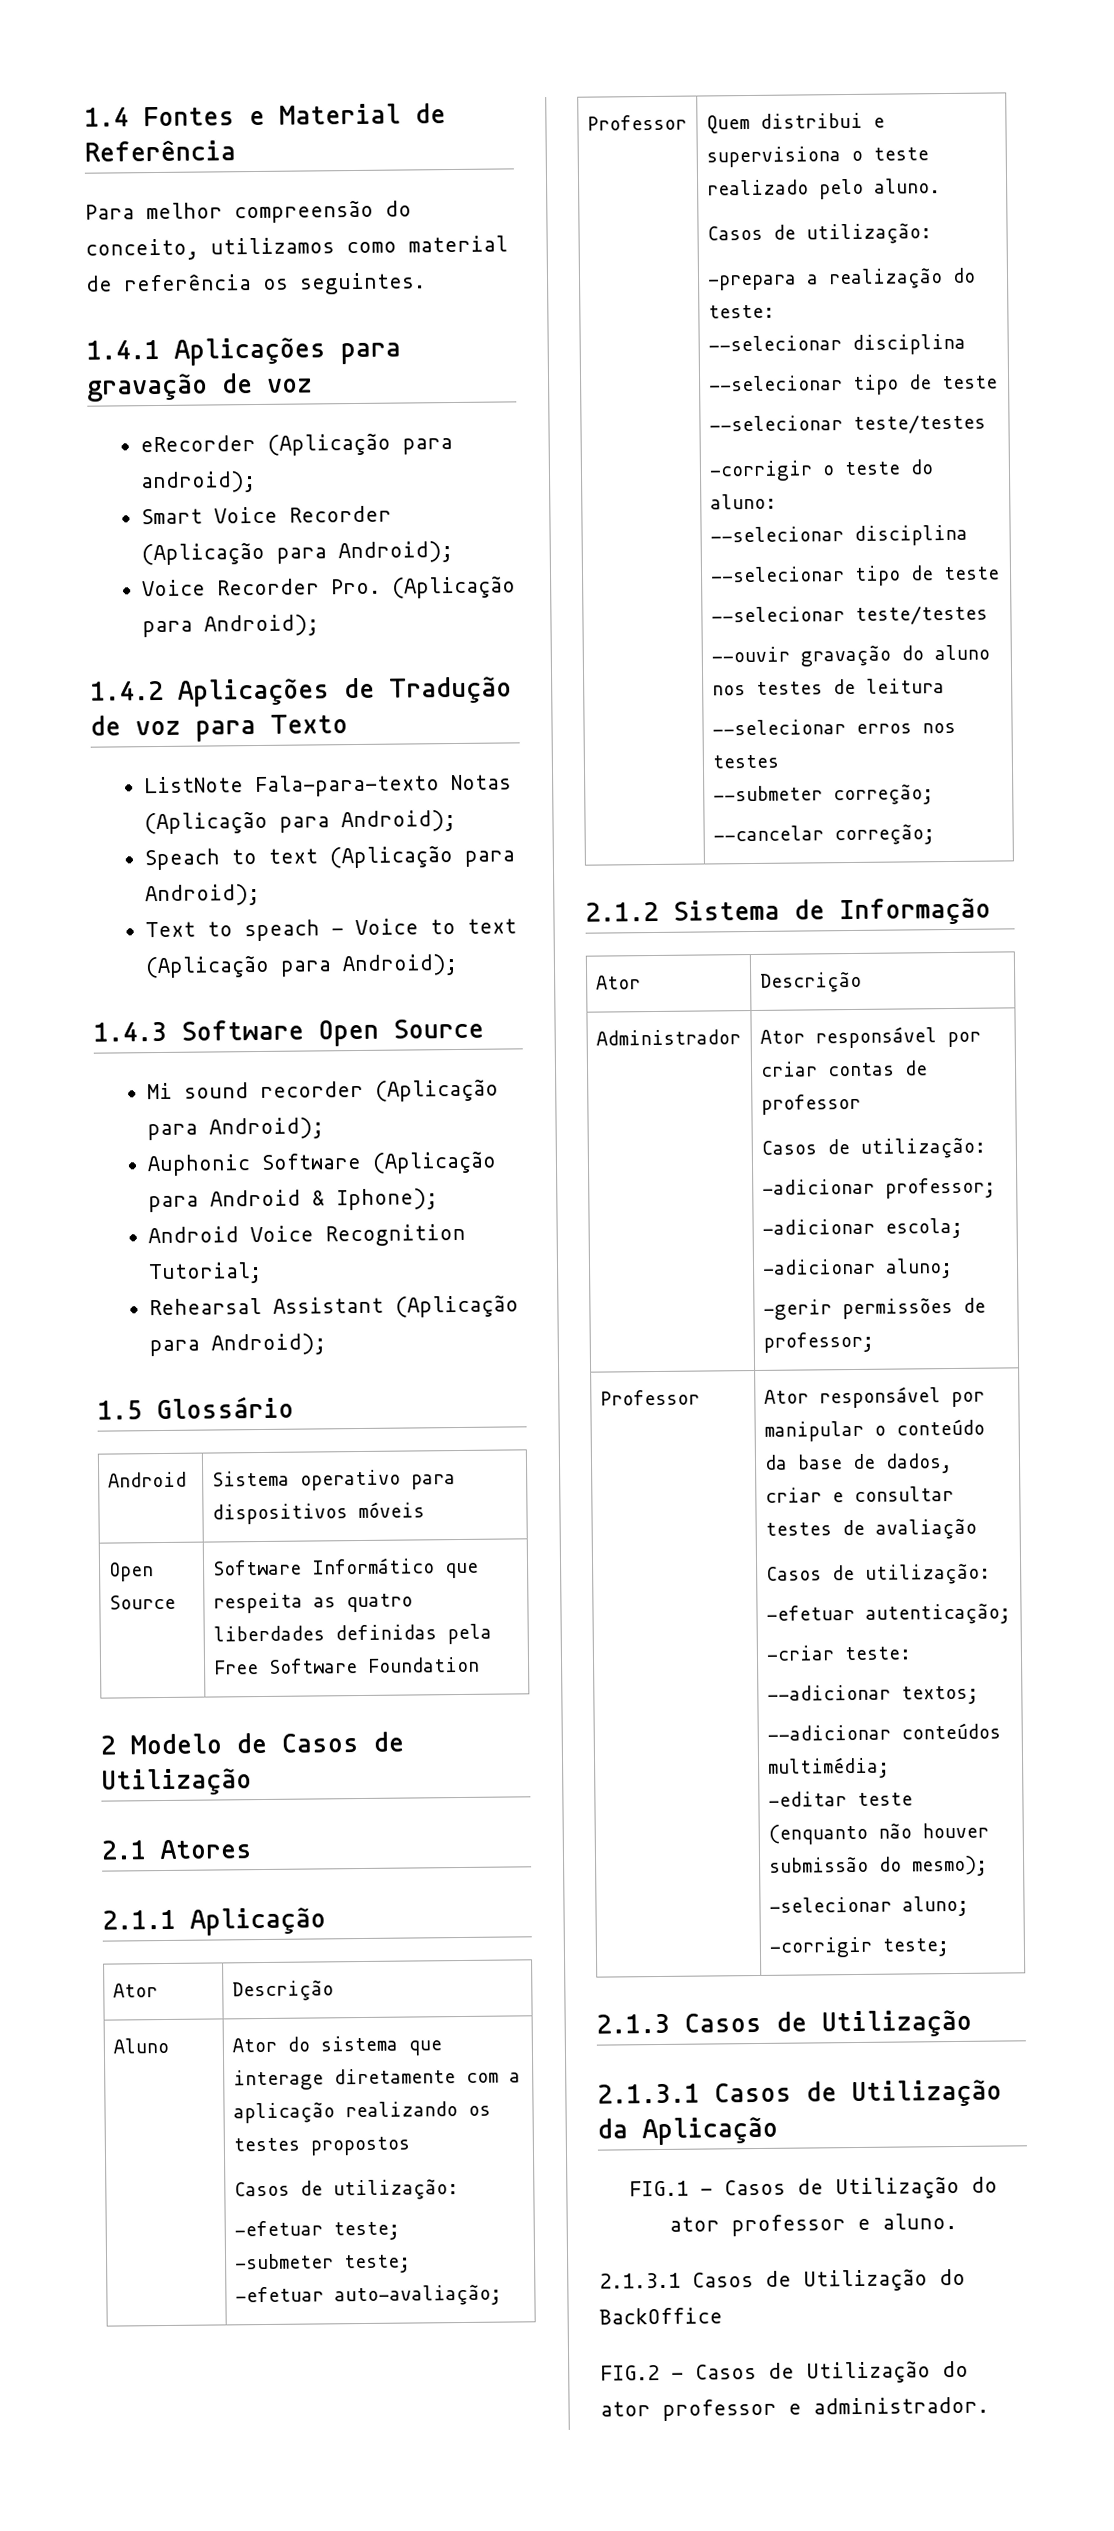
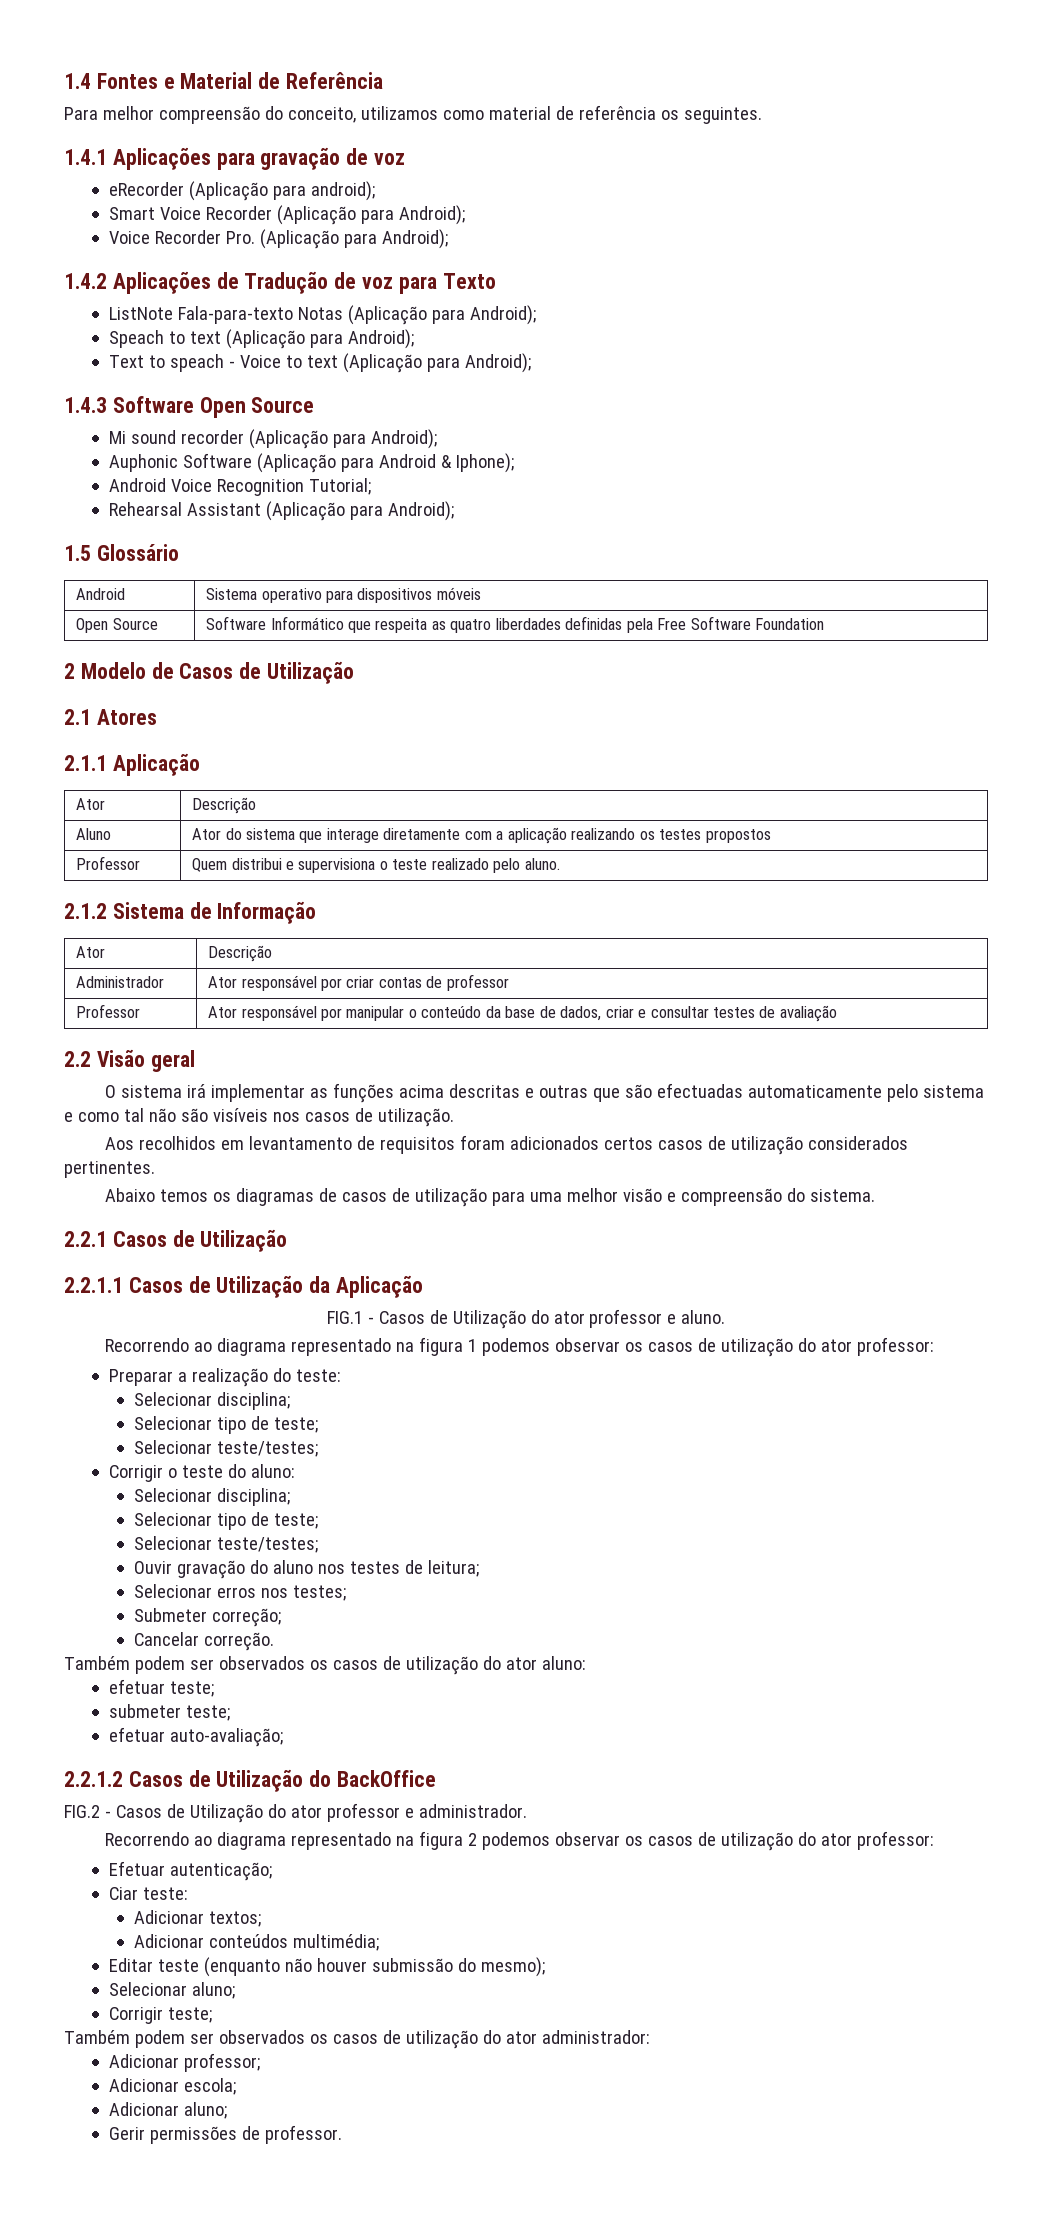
  Aluno | Ator do sistema que interage diretamente com a aplicação realizando os testes propostos
- Casos de utilização:
- -efetuar teste;
- -submeter teste;
- -efetuar auto-avaliação;
  Quem distribui e supervisiona o teste realizado pelo aluno.
- Casos de utilização:
- -prepara a realização do teste:
- --selecionar disciplina
- --selecionar tipo de teste
- --selecionar teste/testes
- -corrigir o teste do aluno:
- --selecionar disciplina
- --selecionar tipo de teste
- --selecionar teste/testes
- --ouvir gravação do aluno nos testes de leitura
- --selecionar erros nos testes
- --submeter correção;
- --cancelar correção;
  Administrador | Ator responsável por criar contas de professor
- Casos de utilização:
- -adicionar professor;
- -adicionar escola;
- -adicionar aluno;
- -gerir permissões de professor;
  Ator responsável por manipular o conteúdo da base de dados, criar e consultar testes de avaliação
- Casos de utilização:
- -efetuar autenticação;
- -criar teste:
- --adicionar textos;
- --adicionar conteúdos multimédia;
- -editar teste (enquanto não houver submissão do mesmo);
- -selecionar aluno;
- -corrigir teste;
- 2.1.3 Casos de Utilização
- 2.1.3.1 Casos de Utilização da Aplicação
+ 2.2 Visão geral
+ O sistema irá implementar as funções acima descritas e outras que são efectuadas automaticamente pelo sistema e como tal não são visíveis nos casos de utilização.
+ Aos recolhidos em levantamento de requisitos foram adicionados certos casos de utilização considerados pertinentes.
+ Abaixo temos os diagramas de casos de utilização para uma melhor visão e compreensão do sistema.
+ 2.2.1 Casos de Utilização
+ 2.2.1.1 Casos de Utilização da Aplicação
- 2.1.3.1 Casos de Utilização do BackOffice
+ Recorrendo ao diagrama representado na figura 1 podemos observar os casos de utilização do ator professor:
+ Preparar a realização do teste:
+ Selecionar disciplina;
+ Selecionar tipo de teste;
+ Selecionar teste/testes;
+ Corrigir o teste do aluno:
+ Selecionar disciplina;
+ Selecionar tipo de teste;
+ Selecionar teste/testes;
+ Ouvir gravação do aluno nos testes de leitura;
+ Selecionar erros nos testes;
+ Submeter correção;
+ Cancelar correção.
+ Também podem ser observados os casos de utilização do ator aluno:
+ efetuar teste;
+ submeter teste;
+ efetuar auto-avaliação;
+ 2.2.1.2 Casos de Utilização do BackOffice
+ Recorrendo ao diagrama representado na figura 2 podemos observar os casos de utilização do ator professor:
+ Efetuar autenticação;
+ Ciar teste:
+ Adicionar textos;
+ Adicionar conteúdos multimédia;
+ Editar teste (enquanto não houver submissão do mesmo);
+ Selecionar aluno;
+ Corrigir teste;
+ Também podem ser observados os casos de utilização do ator administrador:
+ Adicionar professor;
+ Adicionar escola;
+ Adicionar aluno;
+ Gerir permissões de professor.

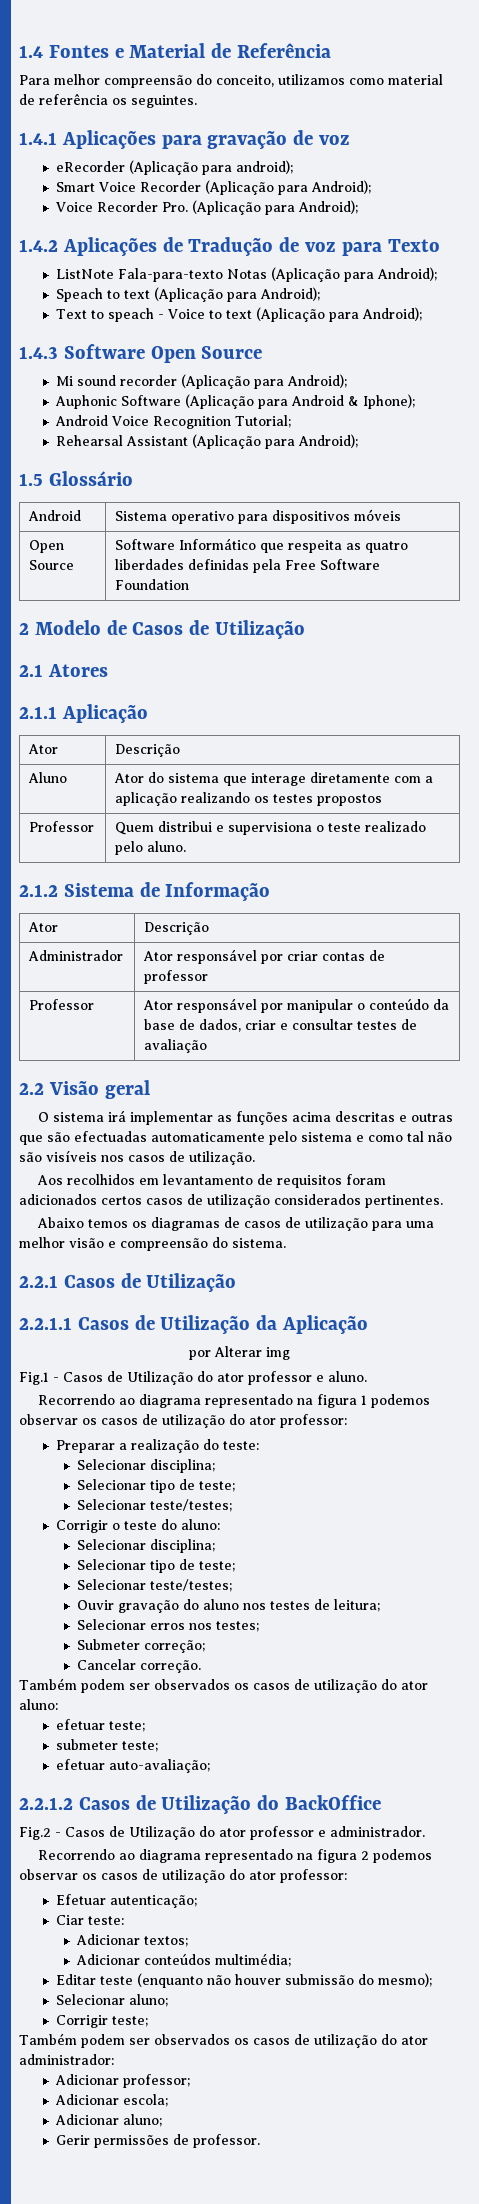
- FIG.1 - Casos de Utilização do ator professor e aluno.
+ por Alterar img
+ Fig.1 - Casos de Utilização do ator professor e aluno.
- FIG.2 - Casos de Utilização do ator professor e administrador.
+ Fig.2 - Casos de Utilização do ator professor e administrador.

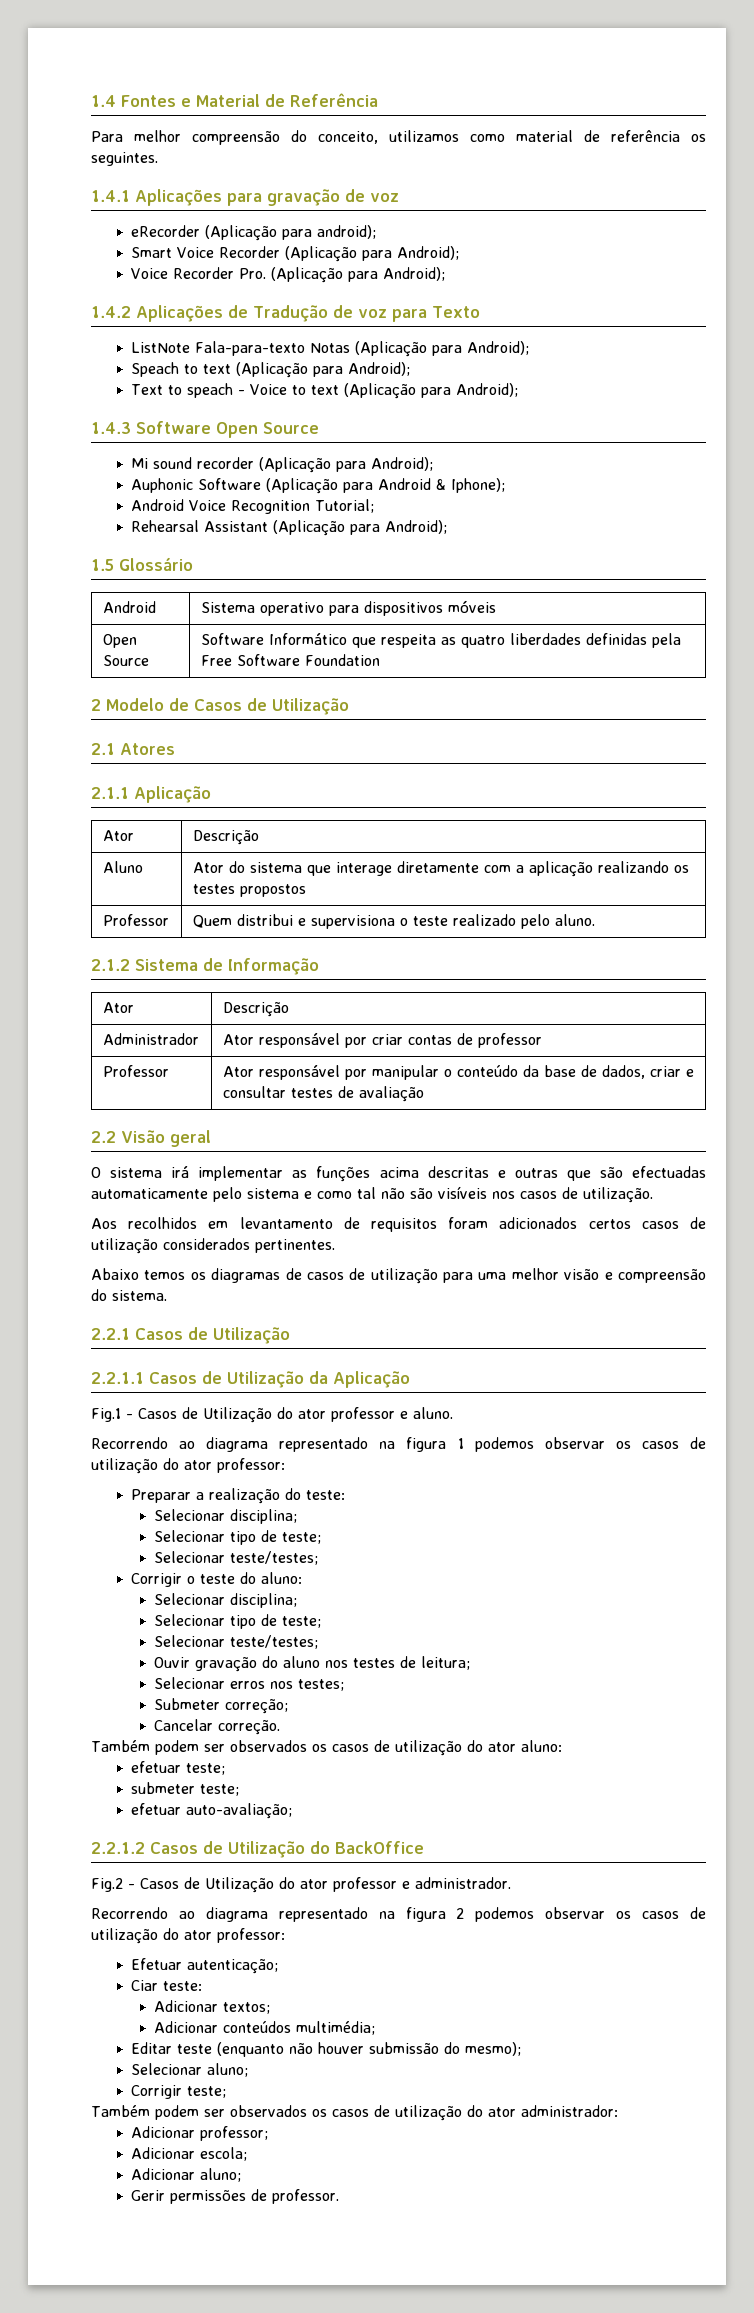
- por Alterar img

